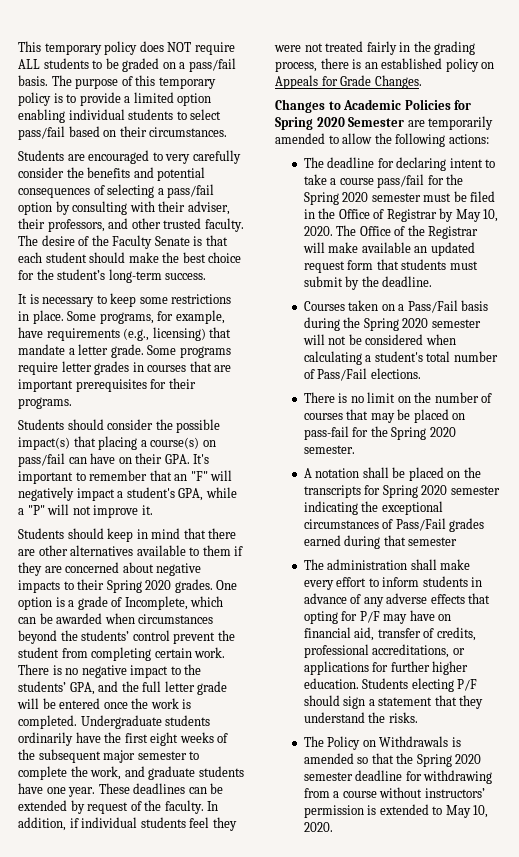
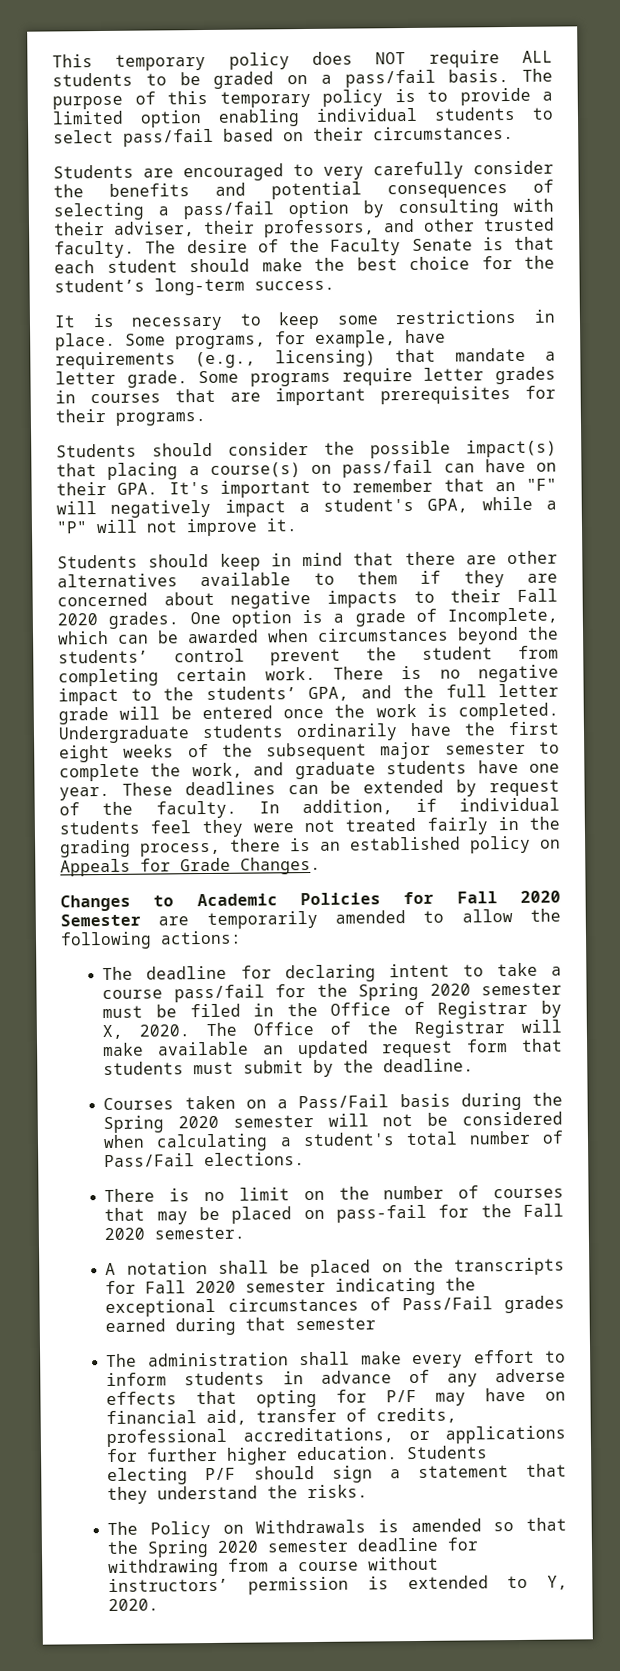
- Students should keep in mind that there are other alternatives available to them if they are concerned about negative impacts to their Spring 2020 grades.
+ Students should keep in mind that there are other alternatives available to them if they are concerned about negative impacts to their Fall 2020 grades.
- Changes to Academic Policies for Spring 2020 Semester are temporarily amended to allow the following actions:
+ Changes to Academic Policies for Fall 2020 Semester are temporarily amended to allow the following actions:
- The deadline for declaring intent to take a course pass/fail for the Spring 2020 semester must be filed in the Office of Registrar by May 10, 2020.
+ The deadline for declaring intent to take a course pass/fail for the Spring 2020 semester must be filed in the Office of Registrar by X, 2020.
- There is no limit on the number of courses that may be placed on pass-fail for the Spring 2020 semester.
+ There is no limit on the number of courses that may be placed on pass-fail for the Fall 2020 semester.
- A notation shall be placed on the transcripts for Spring 2020 semester indicating the exceptional circumstances of Pass/Fail grades earned during that semester
+ A notation shall be placed on the transcripts for Fall 2020 semester indicating the exceptional circumstances of Pass/Fail grades earned during that semester
- The Policy on Withdrawals is amended so that the Spring 2020 semester deadline for withdrawing from a course without instructors’ permission is extended to May 10, 2020.
+ The Policy on Withdrawals is amended so that the Spring 2020 semester deadline for withdrawing from a course without instructors’ permission is extended to Y, 2020.

